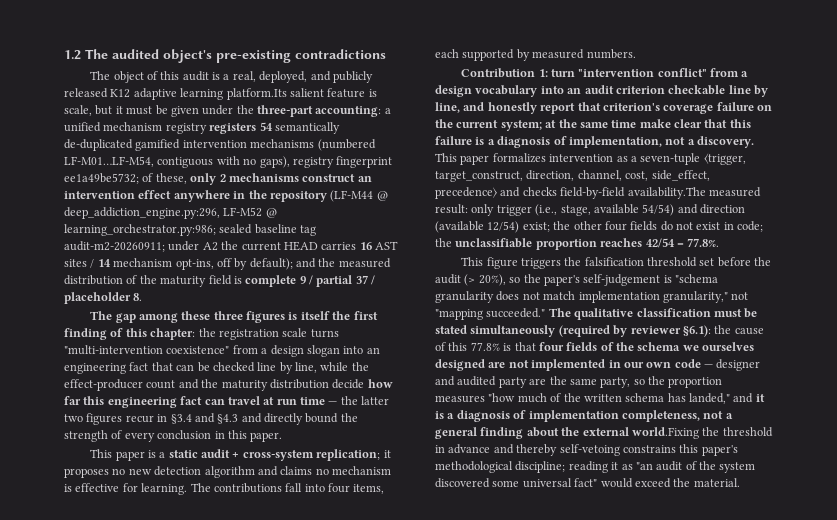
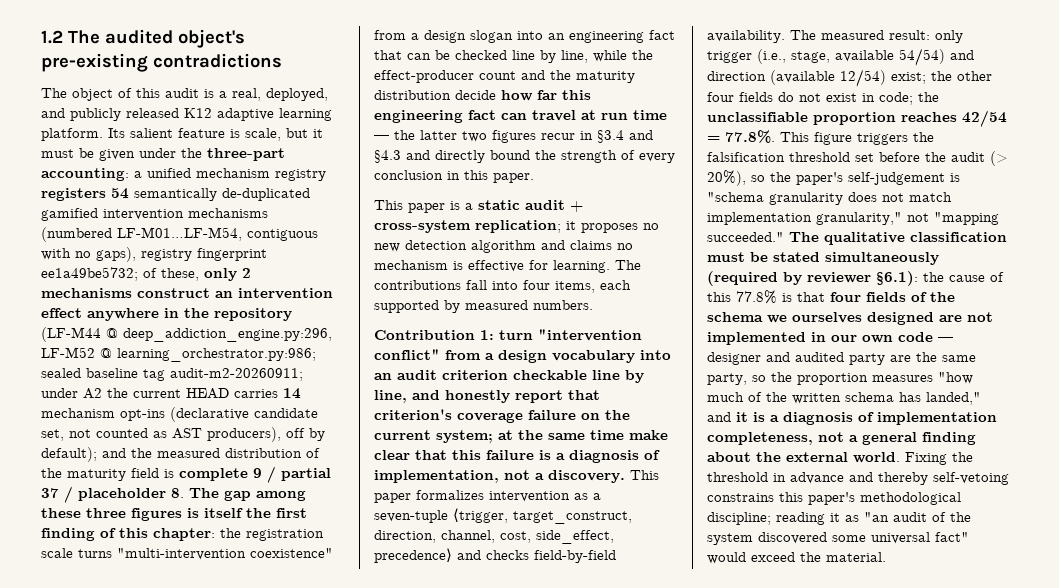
- The object of this audit is a real, deployed, and publicly released K12 adaptive learning platform.Its salient feature is scale, but it must be given under the three-part accounting:
+ The object of this audit is a real, deployed, and publicly released K12 adaptive learning platform. Its salient feature is scale, but it must be given under the three-part accounting:
- under A2 the current HEAD carries 16 AST sites / 14 mechanism opt-ins, off by default);
+ under A2 the current HEAD carries 14 mechanism opt-ins (declarative candidate set, not counted as AST producers), off by default);
- and the measured distribution of the maturity field is complete 9 / partial 37 / placeholder 8.
- The gap among these three figures is itself the first finding of this chapter:
+ and the measured distribution of the maturity field is complete 9 / partial 37 / placeholder 8. The gap among these three figures is itself the first finding of this chapter:
- This paper formalizes intervention as a seven-tuple ⟨trigger, target_construct, direction, channel, cost, side_effect, precedence⟩ and checks field-by-field availability.The measured result:
+ This paper formalizes intervention as a seven-tuple ⟨trigger, target_construct, direction, channel, cost, side_effect, precedence⟩ and checks field-by-field availability. The measured result:
- the unclassifiable proportion reaches 42/54 = 77.8%.
- This figure triggers the falsification threshold set before the audit (> 20%), so the paper's self-judgement is "schema granularity does not match implementation granularity," not "mapping succeeded."
+ the unclassifiable proportion reaches 42/54 = 77.8%. This figure triggers the falsification threshold set before the audit (> 20%), so the paper's self-judgement is "schema granularity does not match implementation granularity," not "mapping succeeded."
- the cause of this 77.8% is that four fields of the schema we ourselves designed are not implemented in our own code — designer and audited party are the same party, so the proportion measures "how much of the written schema has landed," and it is a diagnosis of implementation completeness, not a general finding about the external world.Fixing the threshold in advance and thereby self-vetoing constrains this paper's methodological discipline;
+ the cause of this 77.8% is that four fields of the schema we ourselves designed are not implemented in our own code — designer and audited party are the same party, so the proportion measures "how much of the written schema has landed," and it is a diagnosis of implementation completeness, not a general finding about the external world. Fixing the threshold in advance and thereby self-vetoing constrains this paper's methodological discipline;

